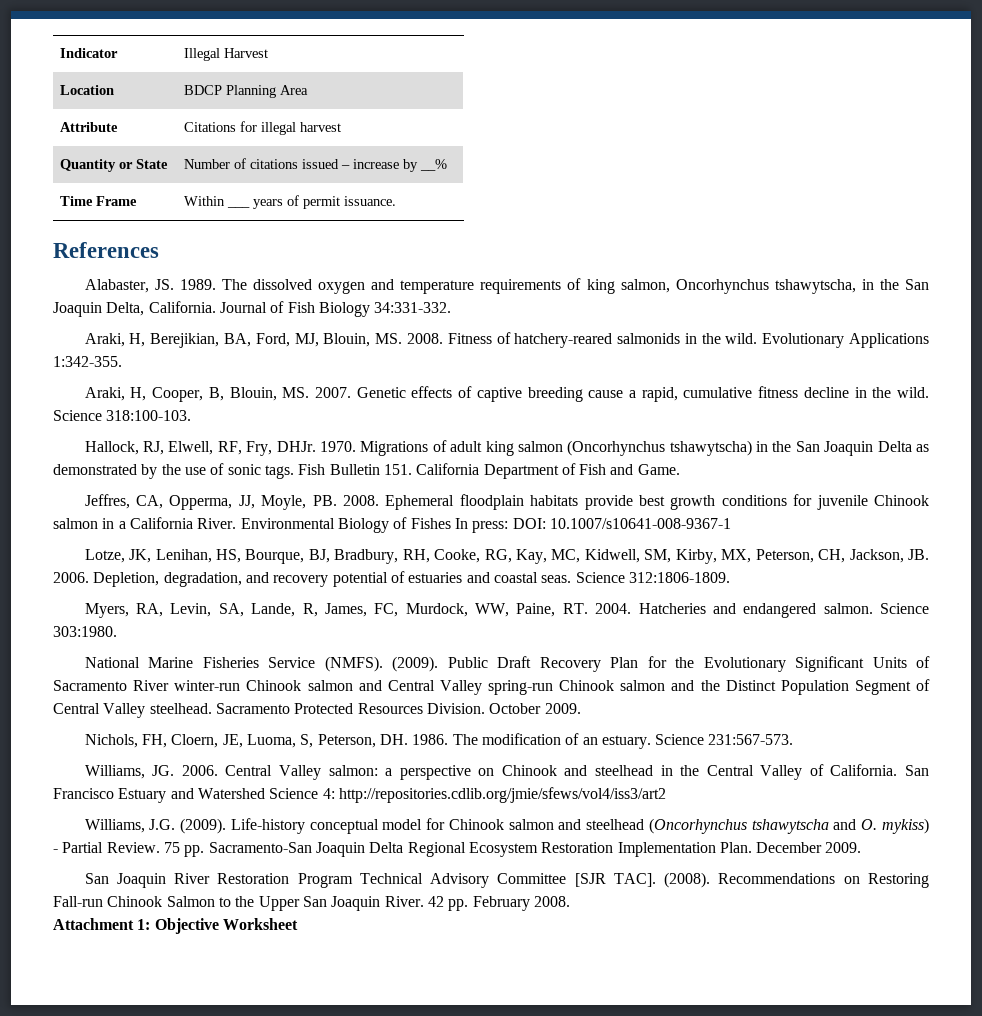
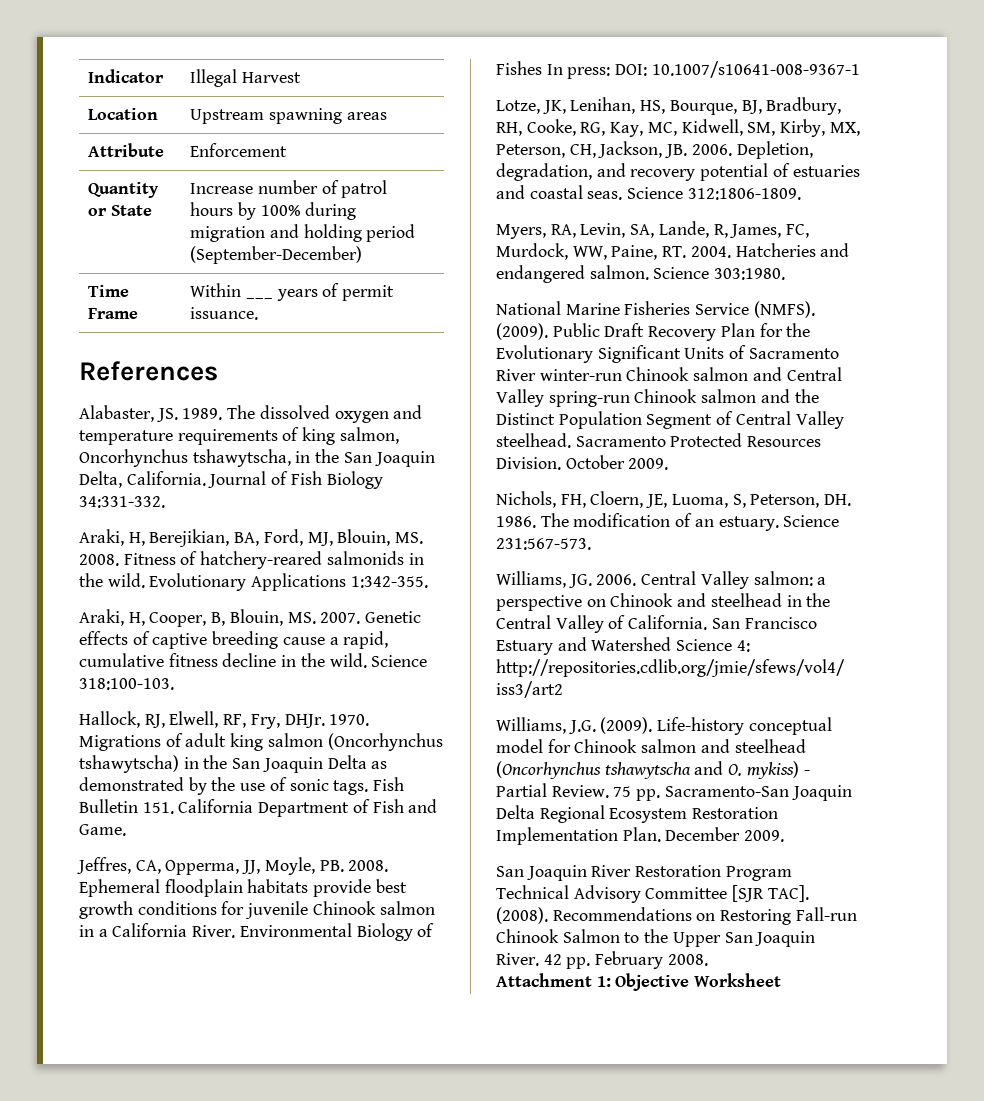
- Location | BDCP Planning Area
- Attribute | Citations for illegal harvest
- Quantity or State | Number of citations issued – increase by __%
+ Location | Upstream spawning areas
+ Attribute | Enforcement
+ Quantity or State | Increase number of patrol hours by 100% during migration and holding period (September-December)

